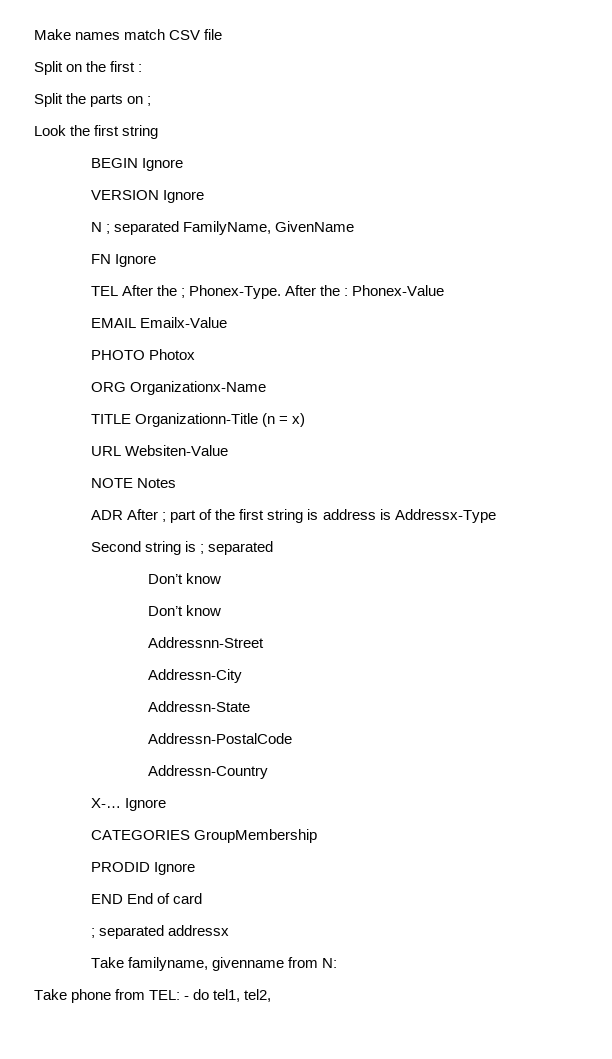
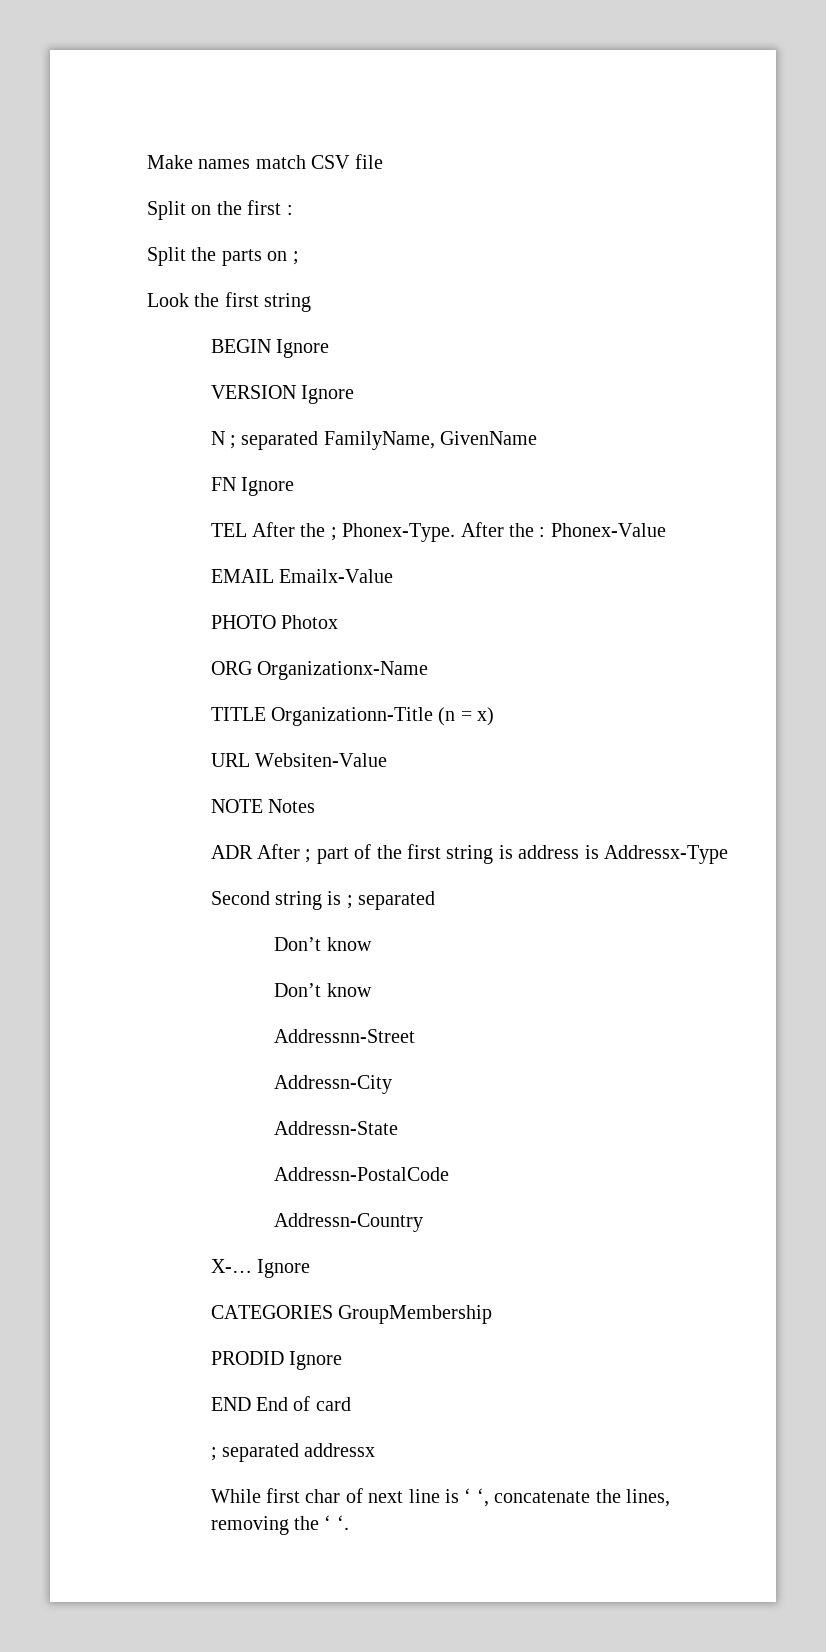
- Take familyname, givenname from N:
- Take phone from TEL: - do tel1, tel2,
+ While first char of next line is ‘ ‘, concatenate the lines, removing the ‘ ‘.

